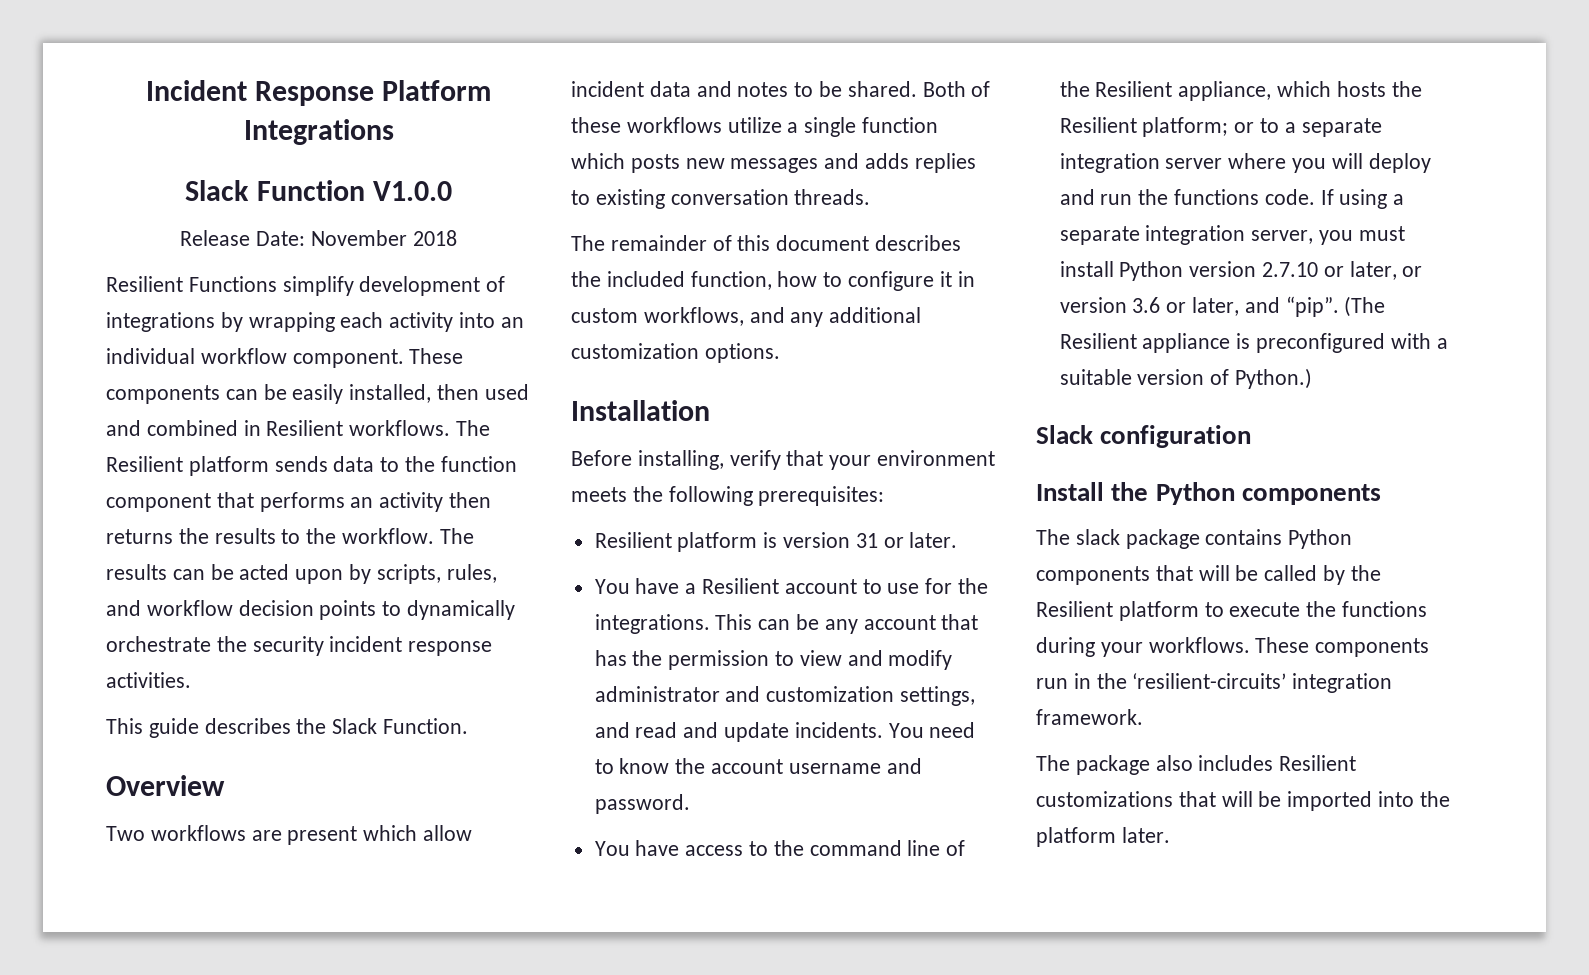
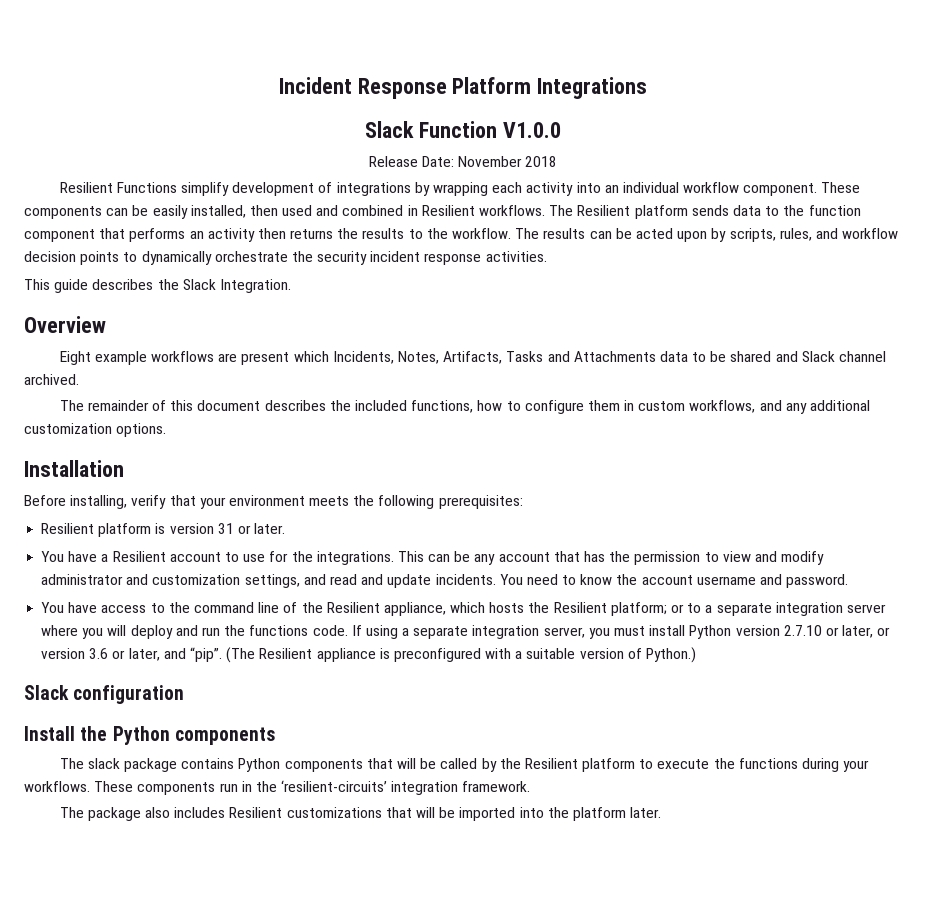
- This guide describes the Slack Function.
+ This guide describes the Slack Integration.
- Two workflows are present which allow incident data and notes to be shared. Both of these workflows utilize a single function which posts new messages and adds replies to existing conversation threads.
+ Eight example workflows are present which Incidents, Notes, Artifacts, Tasks and Attachments data to be shared and Slack channel archived.
- The remainder of this document describes the included function, how to configure it in custom workflows, and any additional customization options.
+ The remainder of this document describes the included functions, how to configure them in custom workflows, and any additional customization options.

